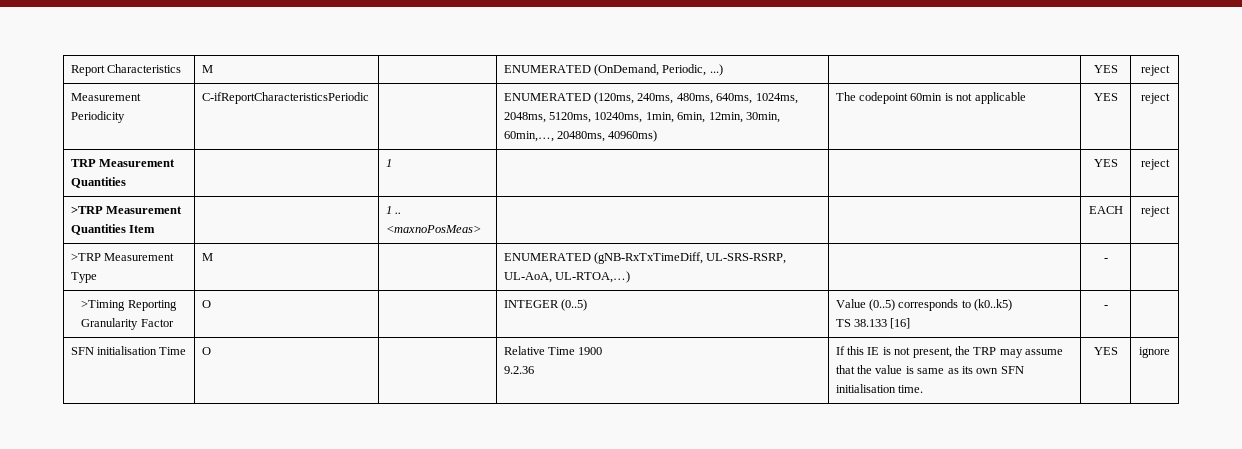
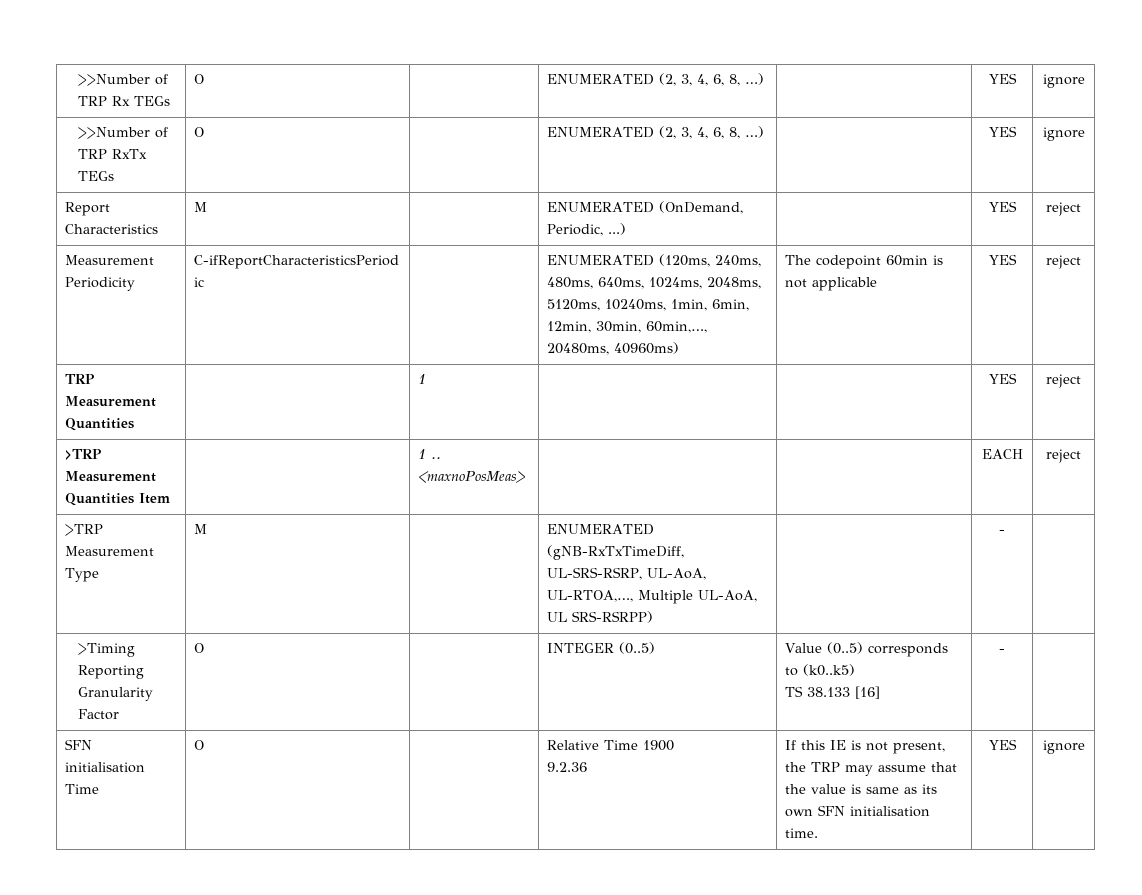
+ >>Number of TRP Rx TEGs | O | | ENUMERATED (2, 3, 4, 6, 8, …) | | YES | ignore
+ >>Number of TRP RxTx TEGs | O | | ENUMERATED (2, 3, 4, 6, 8, …) | | YES | ignore
- >TRP Measurement Type | M | | ENUMERATED (gNB-RxTxTimeDiff, UL-SRS-RSRP, UL-AoA, UL-RTOA,…) | | - |
+ >TRP Measurement Type | M | | ENUMERATED (gNB-RxTxTimeDiff, UL-SRS-RSRP, UL-AoA, UL-RTOA,…, Multiple UL-AoA, UL SRS-RSRPP) | | - |

